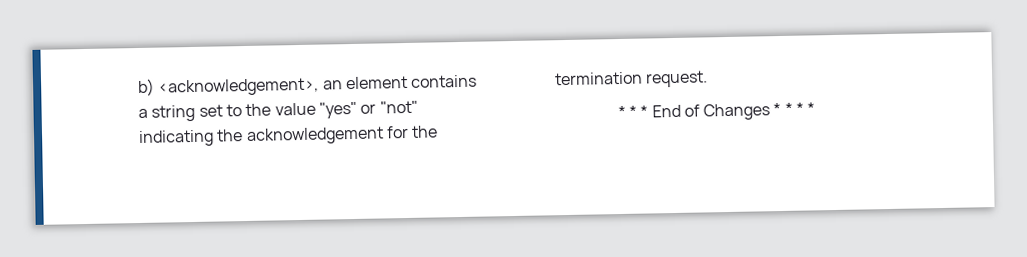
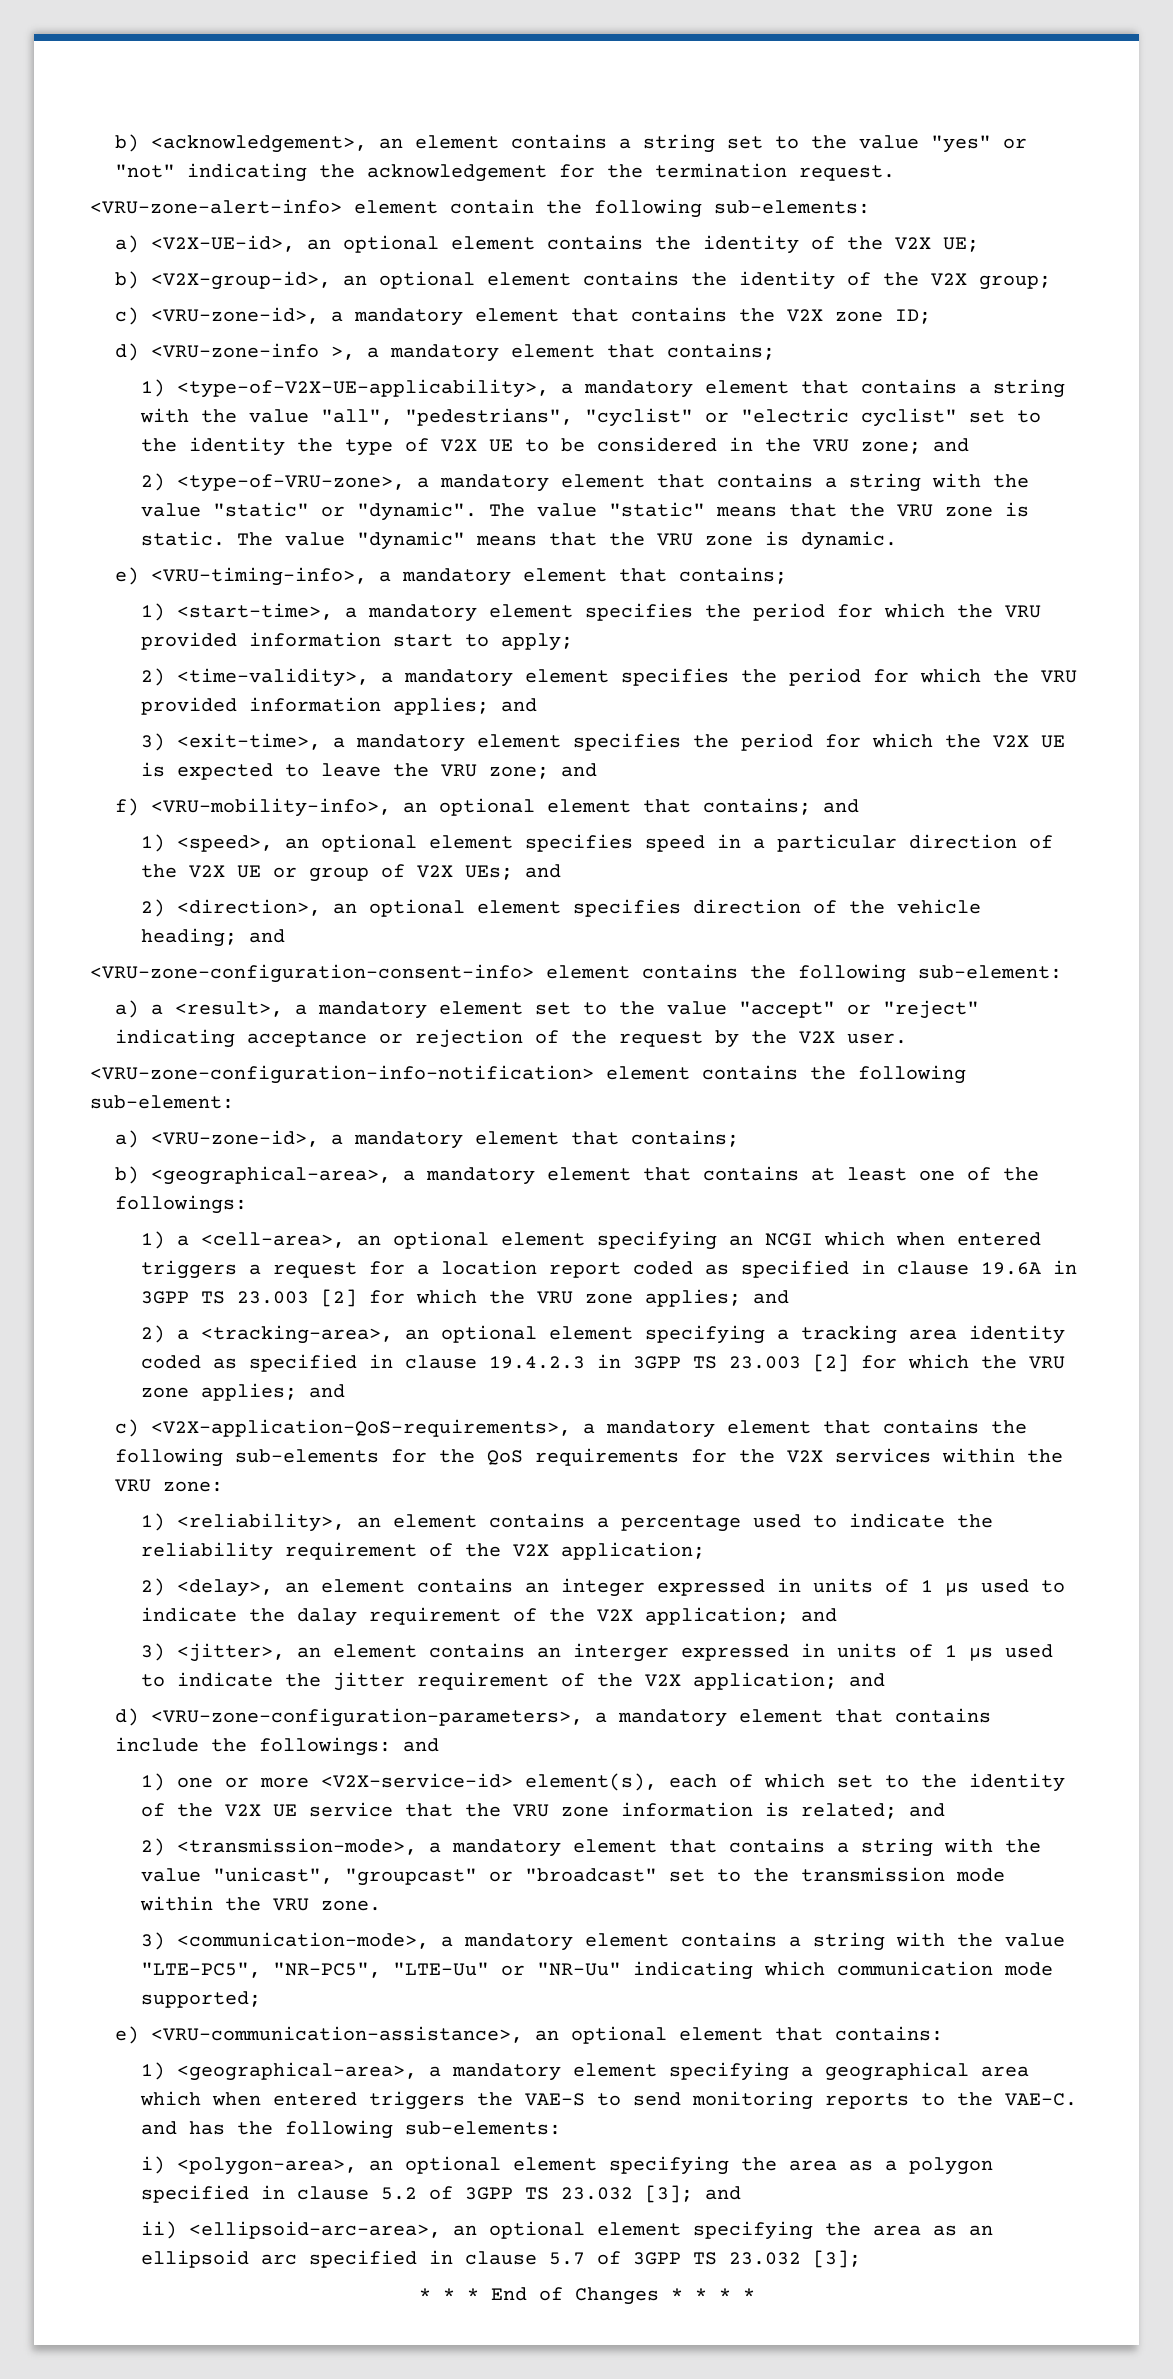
+ <VRU-zone-alert-info> element contain the following sub-elements:
+ a) <V2X-UE-id>, an optional element contains the identity of the V2X UE;
+ b) <V2X-group-id>, an optional element contains the identity of the V2X group;
+ c) <VRU-zone-id>, a mandatory element that contains the V2X zone ID;
+ d) <VRU-zone-info >, a mandatory element that contains;
+ 1) <type-of-V2X-UE-applicability>, a mandatory element that contains a string with the value "all", "pedestrians", "cyclist" or "electric cyclist" set to the identity the type of V2X UE to be considered in the VRU zone; and
+ 2) <type-of-VRU-zone>, a mandatory element that contains a string with the value "static" or "dynamic". The value "static" means that the VRU zone is static. The value "dynamic" means that the VRU zone is dynamic.
+ e) <VRU-timing-info>, a mandatory element that contains;
+ 1) <start-time>, a mandatory element specifies the period for which the VRU provided information start to apply;
+ 2) <time-validity>, a mandatory element specifies the period for which the VRU provided information applies; and
+ 3) <exit-time>, a mandatory element specifies the period for which the V2X UE is expected to leave the VRU zone; and
+ f) <VRU-mobility-info>, an optional element that contains; and
+ 1) <speed>, an optional element specifies speed in a particular direction of the V2X UE or group of V2X UEs; and
+ 2) <direction>, an optional element specifies direction of the vehicle heading; and
+ <VRU-zone-configuration-consent-info> element contains the following sub-element:
+ a) a <result>, a mandatory element set to the value "accept" or "reject" indicating acceptance or rejection of the request by the V2X user.
+ <VRU-zone-configuration-info-notification> element contains the following sub-element:
+ a) <VRU-zone-id>, a mandatory element that contains;
+ b) <geographical-area>, a mandatory element that contains at least one of the followings:
+ 1) a <cell-area>, an optional element specifying an NCGI which when entered triggers a request for a location report coded as specified in clause 19.6A in 3GPP TS 23.003 [2] for which the VRU zone applies; and
+ 2) a <tracking-area>, an optional element specifying a tracking area identity coded as specified in clause 19.4.2.3 in 3GPP TS 23.003 [2] for which the VRU zone applies; and
+ c) <V2X-application-QoS-requirements>, a mandatory element that contains the following sub-elements for the QoS requirements for the V2X services within the VRU zone:
+ 1) <reliability>, an element contains a percentage used to indicate the reliability requirement of the V2X application;
+ 2) <delay>, an element contains an integer expressed in units of 1 μs used to indicate the dalay requirement of the V2X application; and
+ 3) <jitter>, an element contains an interger expressed in units of 1 μs used to indicate the jitter requirement of the V2X application; and
+ d) <VRU-zone-configuration-parameters>, a mandatory element that contains include the followings: and
+ 1) one or more <V2X-service-id> element(s), each of which set to the identity of the V2X UE service that the VRU zone information is related; and
+ 2) <transmission-mode>, a mandatory element that contains a string with the value "unicast", "groupcast" or "broadcast" set to the transmission mode within the VRU zone.
+ 3) <communication-mode>, a mandatory element contains a string with the value "LTE-PC5", "NR-PC5", "LTE-Uu" or "NR-Uu" indicating which communication mode supported;
+ e) <VRU-communication-assistance>, an optional element that contains:
+ 1) <geographical-area>, a mandatory element specifying a geographical area which when entered triggers the VAE-S to send monitoring reports to the VAE-C. and has the following sub-elements:
+ i) <polygon-area>, an optional element specifying the area as a polygon specified in clause 5.2 of 3GPP TS 23.032 [3]; and
+ ii) <ellipsoid-arc-area>, an optional element specifying the area as an ellipsoid arc specified in clause 5.7 of 3GPP TS 23.032 [3];

